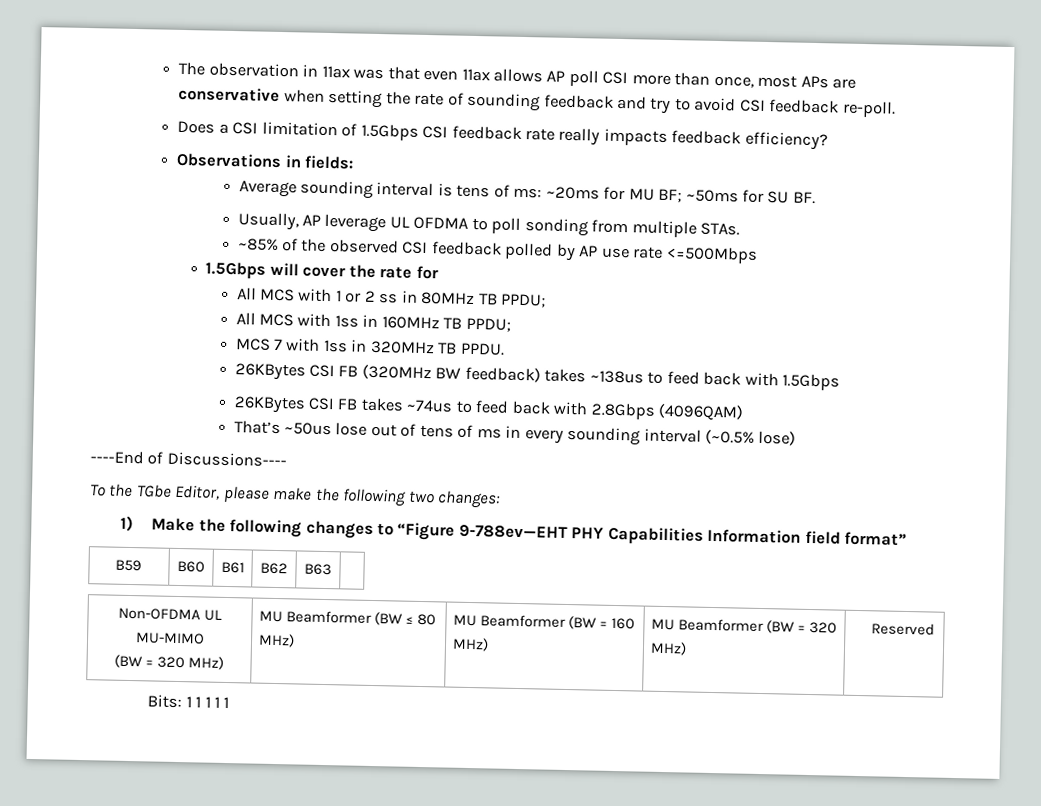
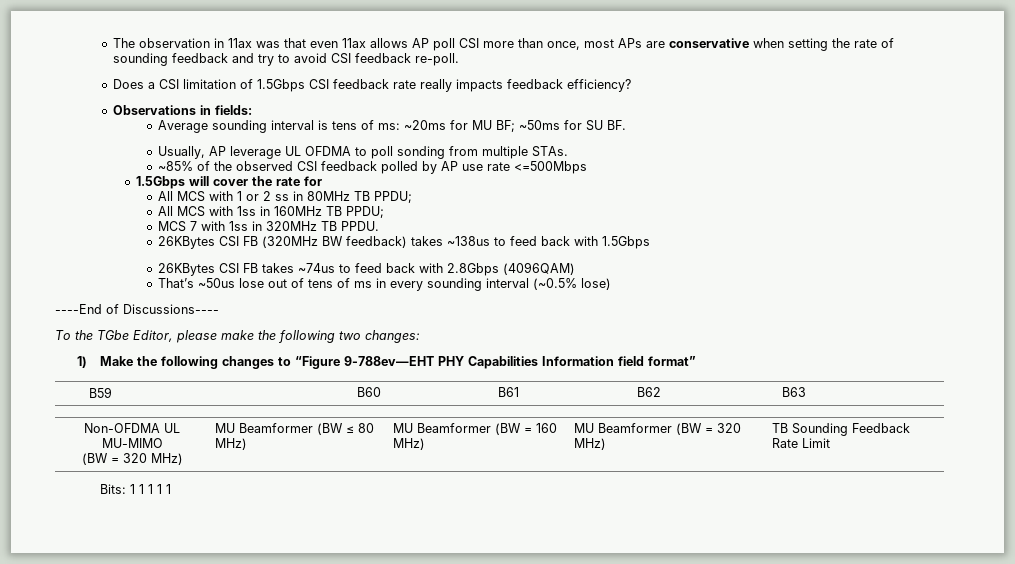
  Non-OFDMA UL MU-MIMO
- (BW = 320 MHz) | MU Beamformer (BW ≤ 80 MHz) | MU Beamformer (BW = 160 MHz) | MU Beamformer (BW = 320 MHz) | Reserved
+ (BW = 320 MHz) | MU Beamformer (BW ≤ 80 MHz) | MU Beamformer (BW = 160 MHz) | MU Beamformer (BW = 320 MHz) | TB Sounding Feedback Rate Limit

